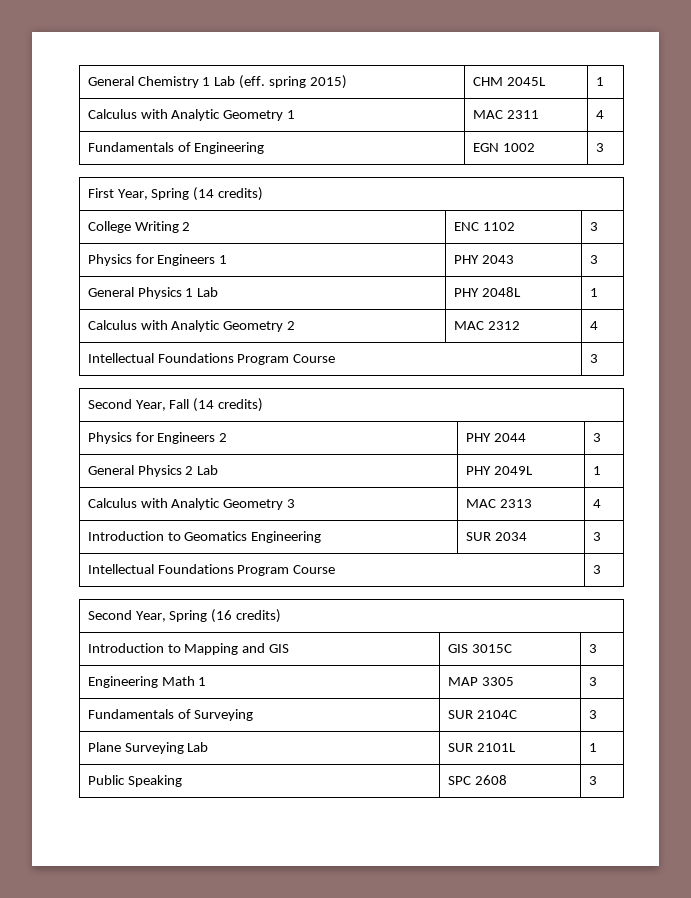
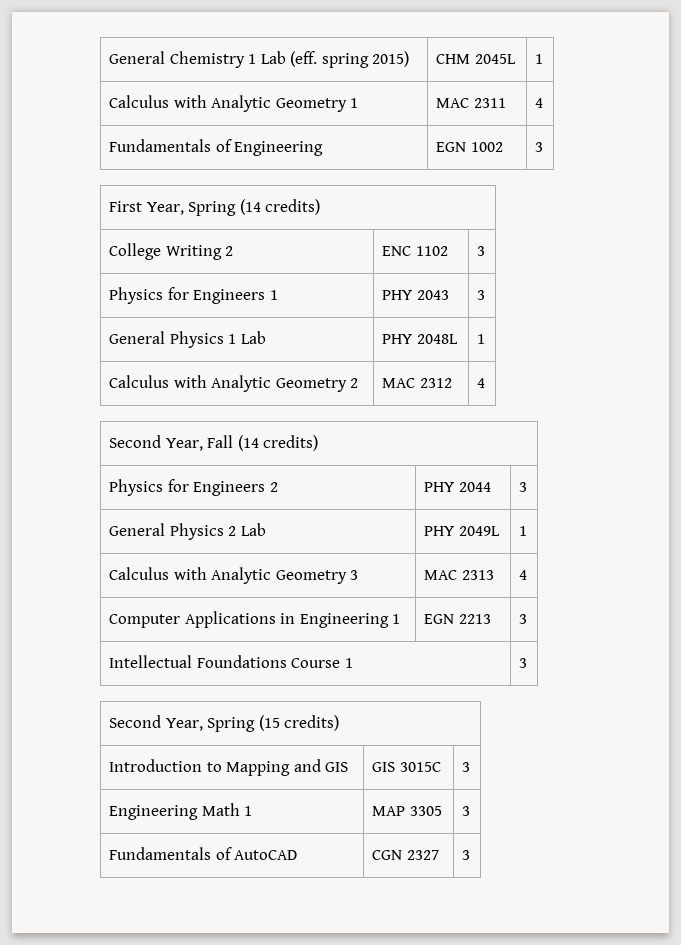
  Calculus with Analytic Geometry 2 | MAC 2312 | 4
- Intellectual Foundations Program Course | 3
- Introduction to Geomatics Engineering | SUR 2034 | 3
- Intellectual Foundations Program Course | 3
+ Computer Applications in Engineering 1 | EGN 2213 | 3
+ Intellectual Foundations Course 1 | 3
- Second Year, Spring (16 credits)
+ Second Year, Spring (15 credits)
- Fundamentals of Surveying | SUR 2104C | 3
- Plane Surveying Lab | SUR 2101L | 1
- Public Speaking | SPC 2608 | 3
+ Fundamentals of AutoCAD | CGN 2327 | 3

